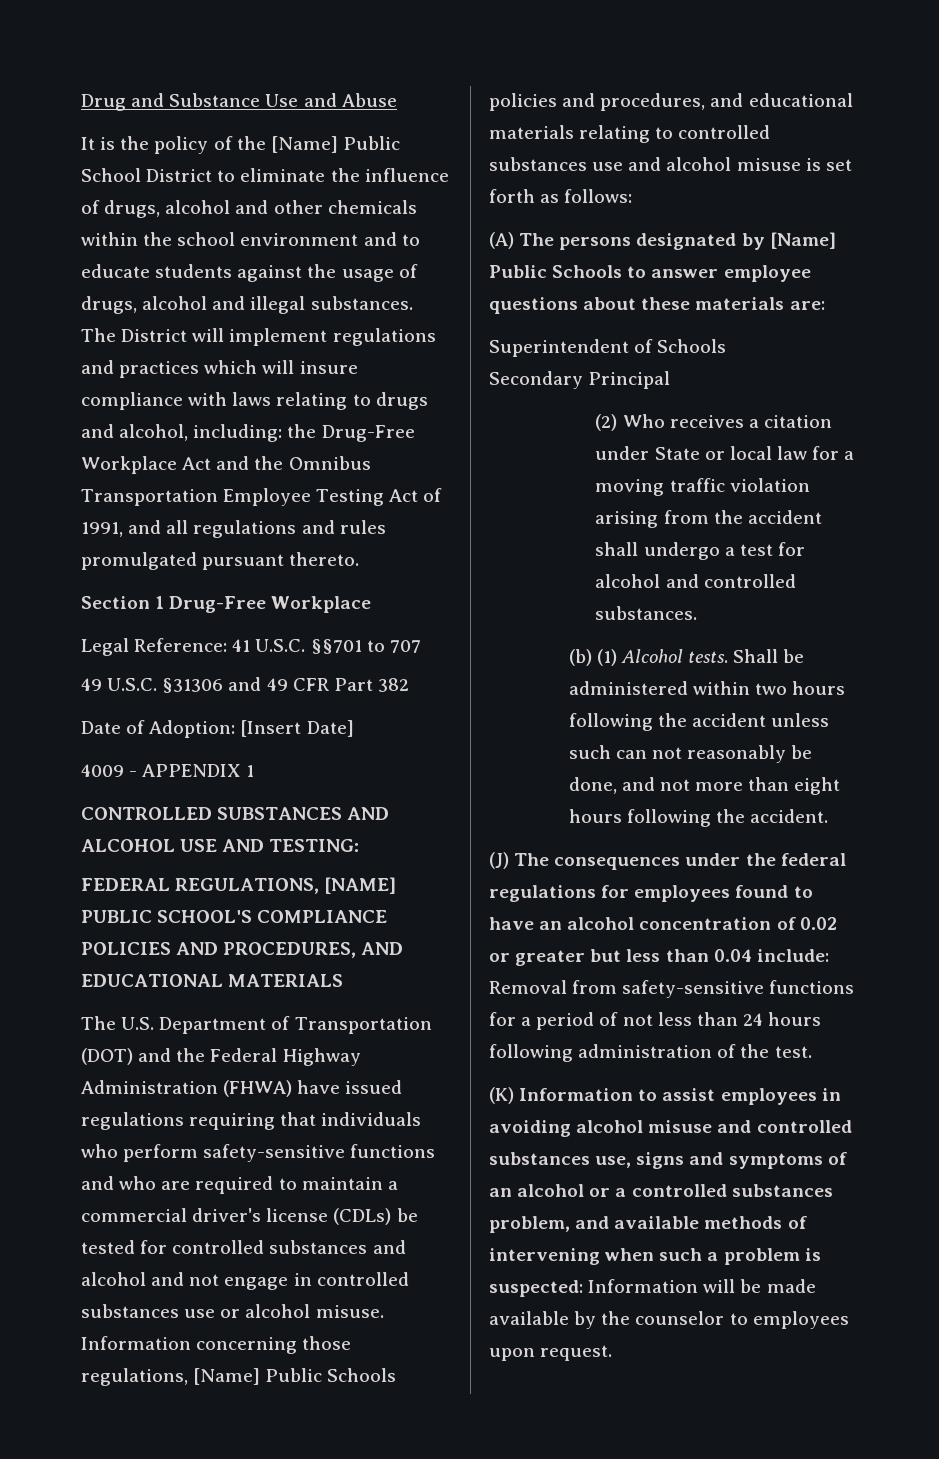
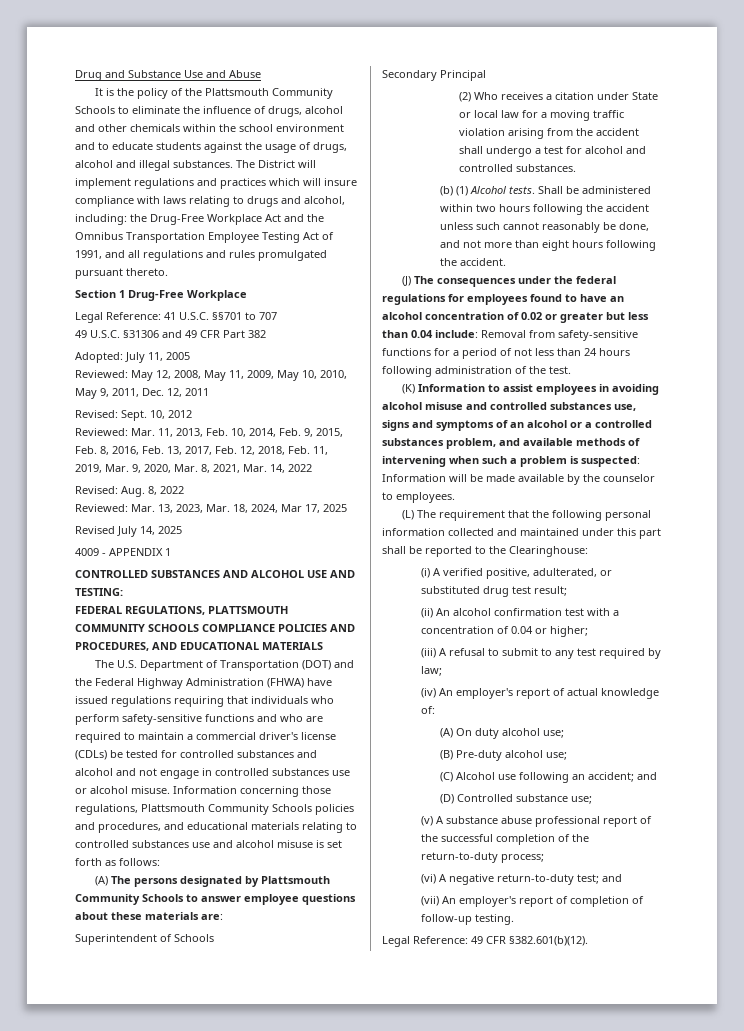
- It is the policy of the [Name] Public School District to eliminate the influence of drugs, alcohol and other chemicals within the school environment and to educate students against the usage of drugs, alcohol and illegal substances.
+ It is the policy of the Plattsmouth Community Schools to eliminate the influence of drugs, alcohol and other chemicals within the school environment and to educate students against the usage of drugs, alcohol and illegal substances.
- Date of Adoption: [Insert Date]
+ Adopted: July 11, 2005
+ Reviewed: May 12, 2008, May 11, 2009, May 10, 2010, May 9, 2011, Dec. 12, 2011
+ Revised: Sept. 10, 2012
+ Reviewed: Mar. 11, 2013, Feb. 10, 2014, Feb. 9, 2015, Feb. 8, 2016, Feb. 13, 2017, Feb. 12, 2018, Feb. 11, 2019, Mar. 9, 2020, Mar. 8, 2021, Mar. 14, 2022
+ Revised: Aug. 8, 2022
+ Reviewed: Mar. 13, 2023, Mar. 18, 2024, Mar 17, 2025
+ Revised July 14, 2025
- FEDERAL REGULATIONS, [NAME] PUBLIC SCHOOL'S COMPLIANCE POLICIES AND PROCEDURES, AND EDUCATIONAL MATERIALS
+ FEDERAL REGULATIONS, PLATTSMOUTH COMMUNITY SCHOOLS COMPLIANCE POLICIES AND PROCEDURES, AND EDUCATIONAL MATERIALS
- Information concerning those regulations, [Name] Public Schools policies and procedures, and educational materials relating to controlled substances use and alcohol misuse is set forth as follows:
+ Information concerning those regulations, Plattsmouth Community Schools policies and procedures, and educational materials relating to controlled substances use and alcohol misuse is set forth as follows:
- (A) The persons designated by [Name] Public Schools to answer employee questions about these materials are:
+ (A) The persons designated by Plattsmouth Community Schools to answer employee questions about these materials are:
- Shall be administered within two hours following the accident unless such can not reasonably be done, and not more than eight hours following the accident.
+ Shall be administered within two hours following the accident unless such cannot reasonably be done, and not more than eight hours following the accident.
- (K) Information to assist employees in avoiding alcohol misuse and controlled substances use, signs and symptoms of an alcohol or a controlled substances problem, and available methods of intervening when such a problem is suspected: Information will be made available by the counselor to employees upon request.
+ (K) Information to assist employees in avoiding alcohol misuse and controlled substances use, signs and symptoms of an alcohol or a controlled substances problem, and available methods of intervening when such a problem is suspected: Information will be made available by the counselor to employees.
+ (L) The requirement that the following personal information collected and maintained under this part shall be reported to the Clearinghouse:
+ (i) A verified positive, adulterated, or substituted drug test result;
+ (ii) An alcohol confirmation test with a concentration of 0.04 or higher;
+ (iii) A refusal to submit to any test required by law;
+ (iv) An employer's report of actual knowledge of:
+ (A) On duty alcohol use;
+ (B) Pre-duty alcohol use;
+ (C) Alcohol use following an accident; and
+ (D) Controlled substance use;
+ (v) A substance abuse professional report of the successful completion of the return-to-duty process;
+ (vi) A negative return-to-duty test; and
+ (vii) An employer's report of completion of follow-up testing.
+ Legal Reference: 49 CFR §382.601(b)(12).

